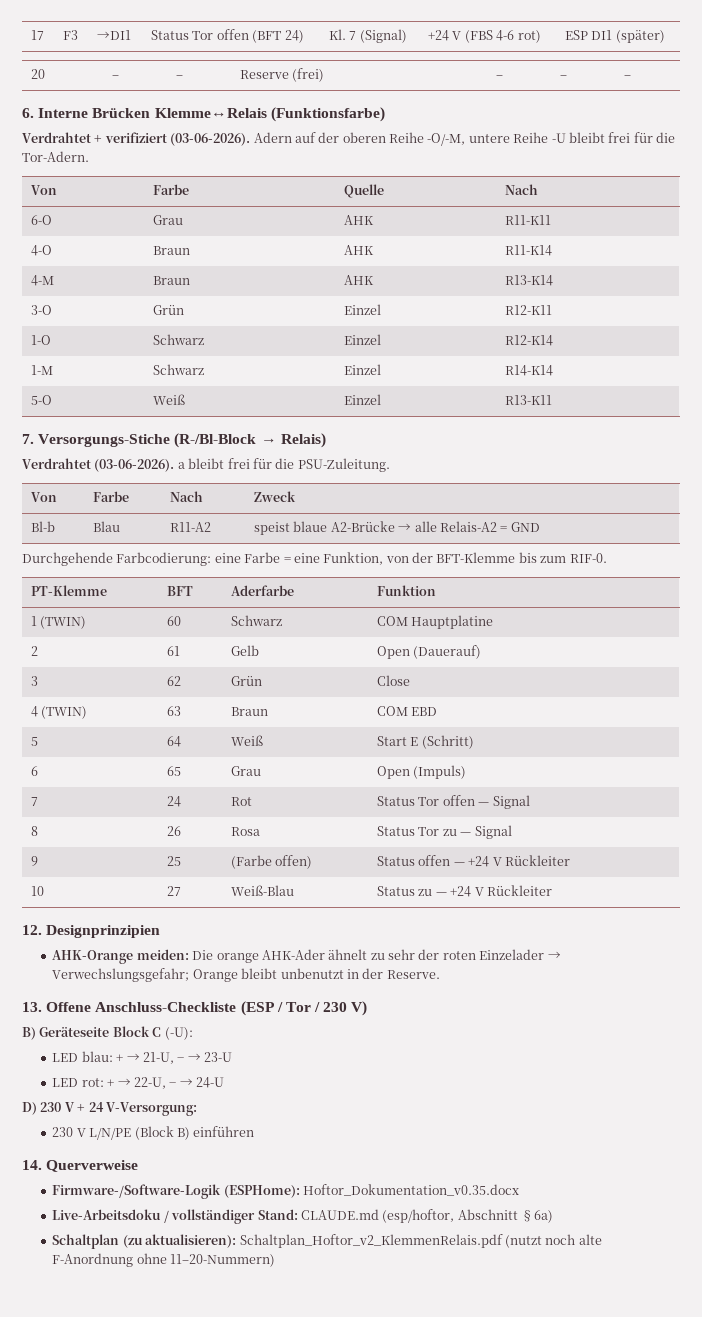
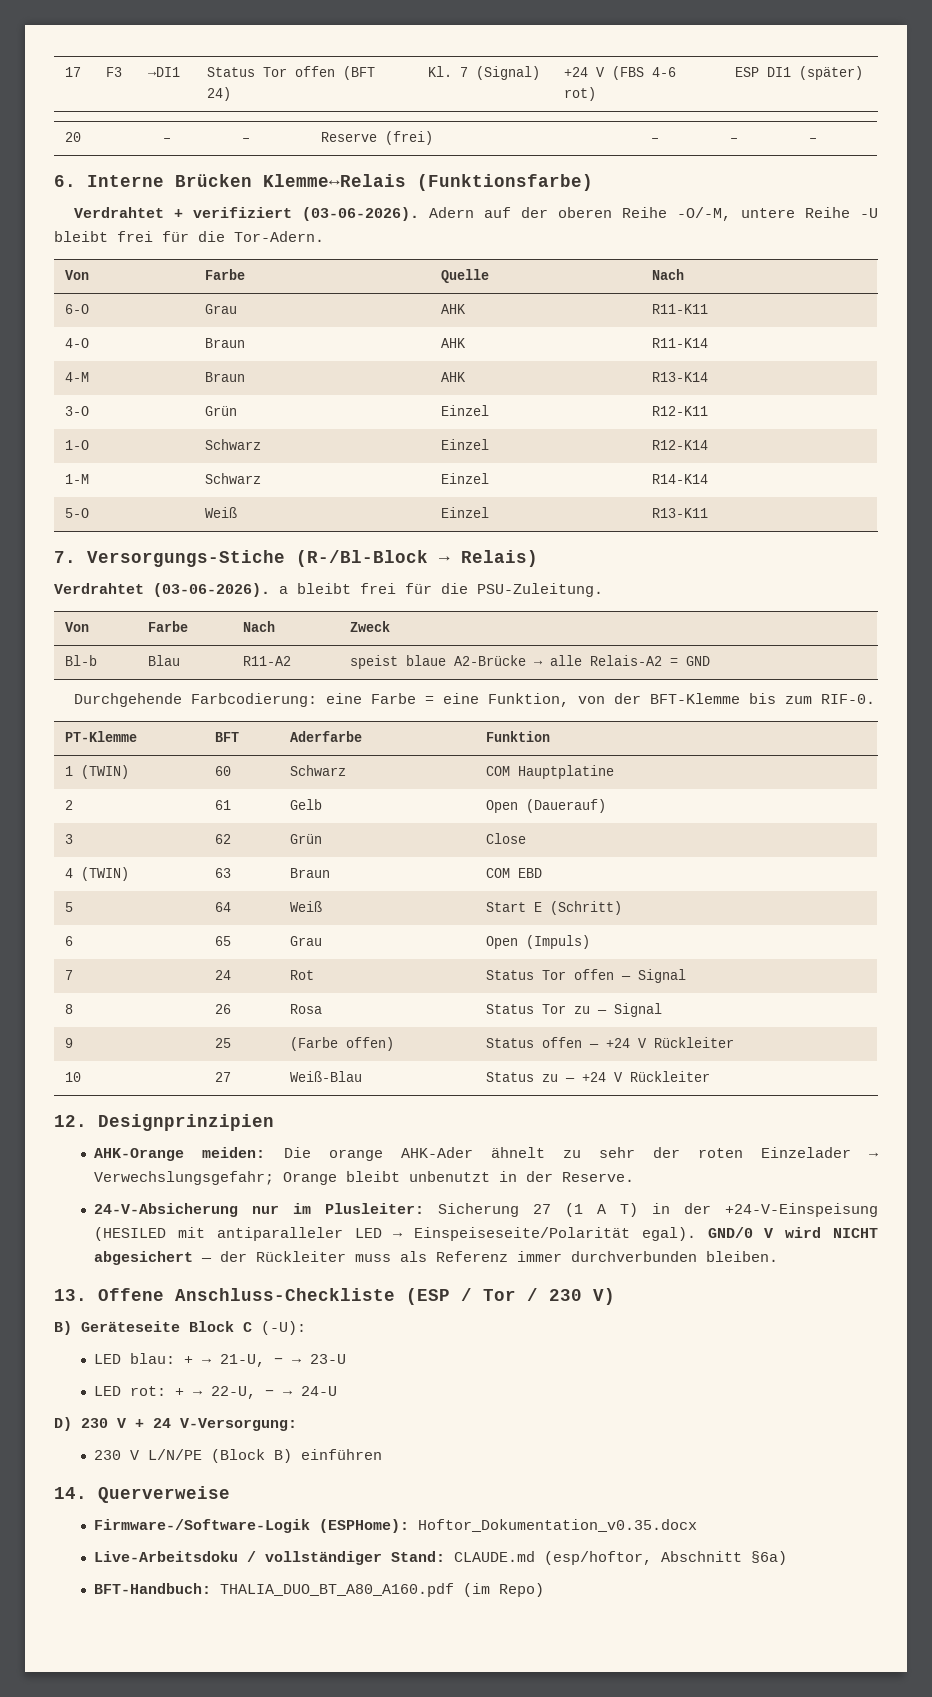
+ 24-V-Absicherung nur im Plusleiter: Sicherung 27 (1 A T) in der +24-V-Einspeisung (HESILED mit antiparalleler LED → Einspeiseseite/Polarität egal). GND/0 V wird NICHT abgesichert — der Rückleiter muss als Referenz immer durchverbunden bleiben.
- Schaltplan (zu aktualisieren): Schaltplan_Hoftor_v2_KlemmenRelais.pdf (nutzt noch alte F-Anordnung ohne 11–20-Nummern)
+ BFT-Handbuch: THALIA_DUO_BT_A80_A160.pdf (im Repo)

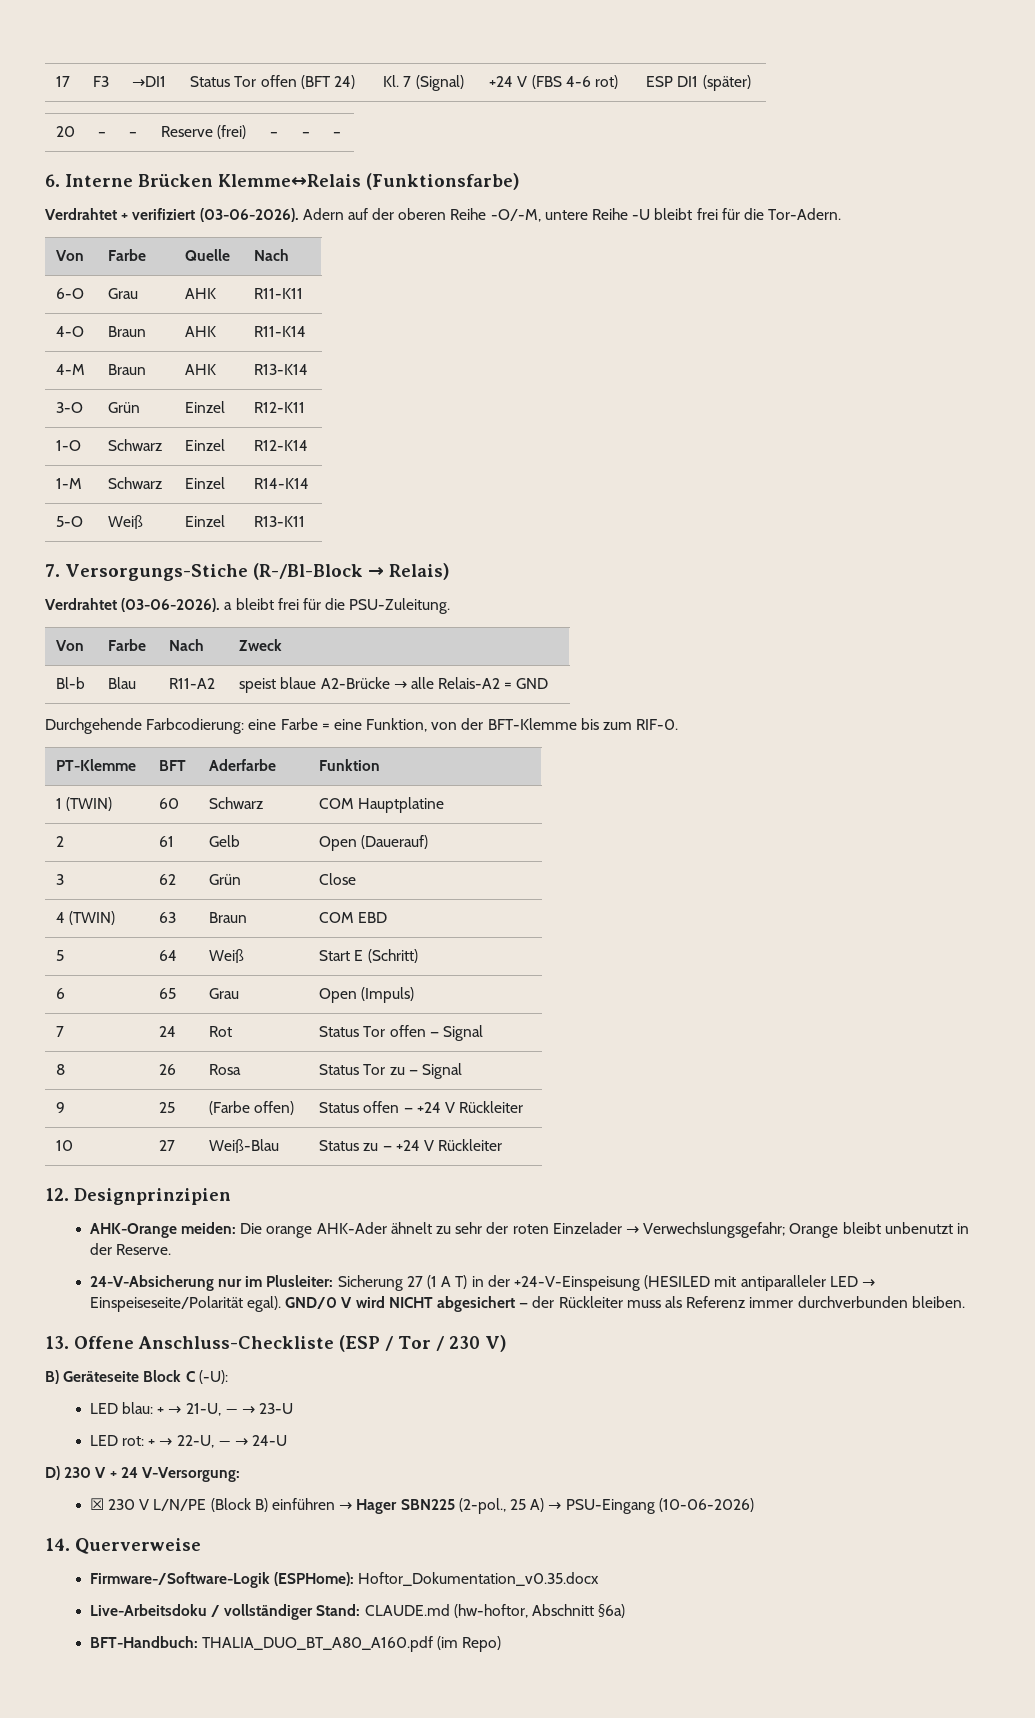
- 230 V L/N/PE (Block B) einführen
+ ☒ 230 V L/N/PE (Block B) einführen → Hager SBN225 (2-pol., 25 A) → PSU-Eingang (10-06-2026)
- Live-Arbeitsdoku / vollständiger Stand: CLAUDE.md (esp/hoftor, Abschnitt §6a)
+ Live-Arbeitsdoku / vollständiger Stand: CLAUDE.md (hw-hoftor, Abschnitt §6a)

